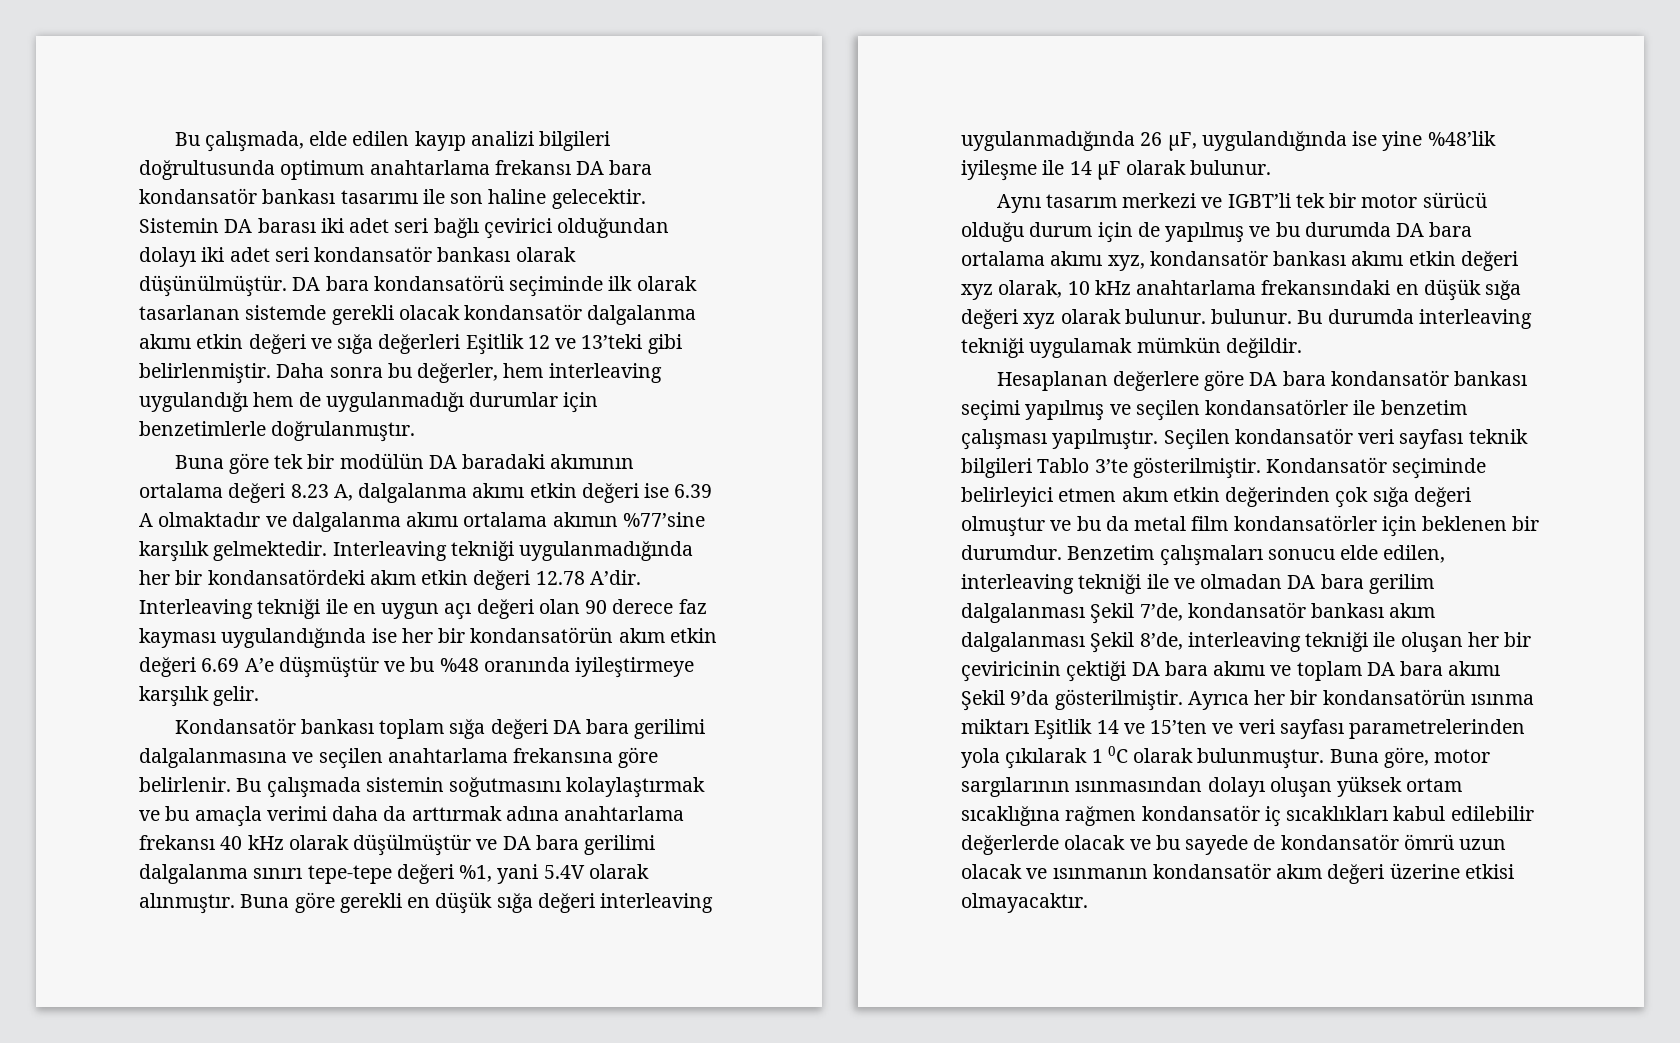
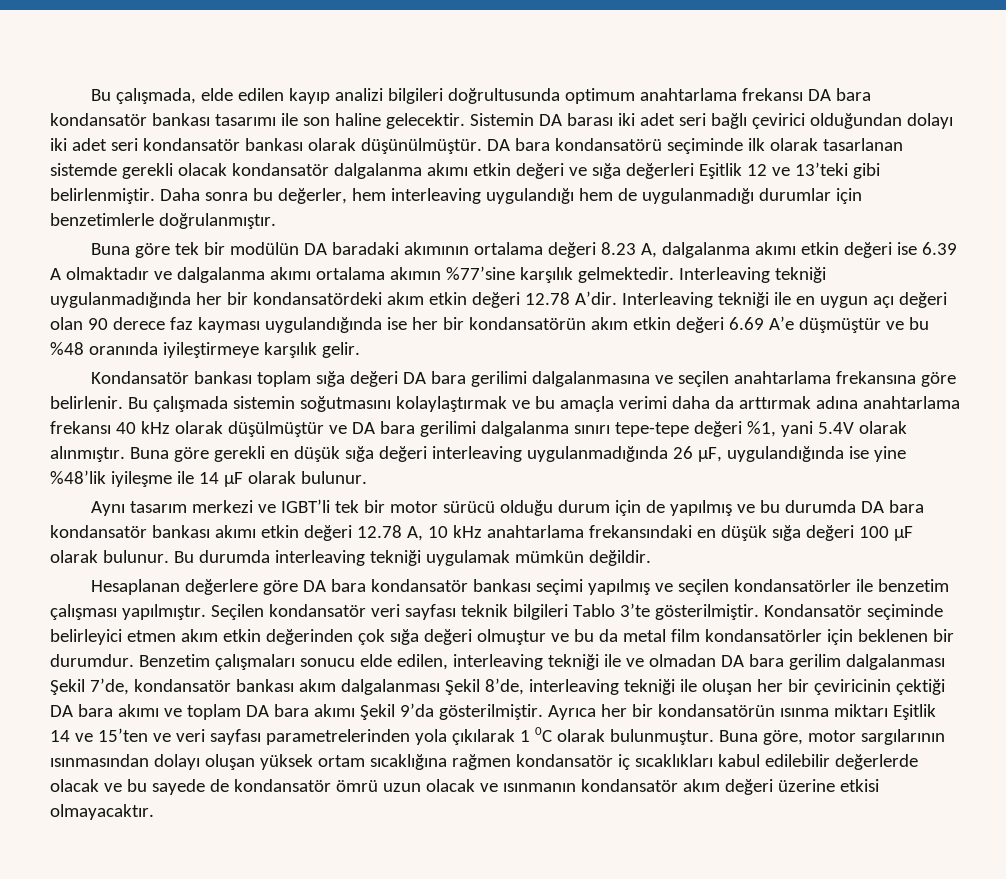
- Aynı tasarım merkezi ve IGBT’li tek bir motor sürücü olduğu durum için de yapılmış ve bu durumda DA bara ortalama akımı xyz, kondansatör bankası akımı etkin değeri xyz olarak, 10 kHz anahtarlama frekansındaki en düşük sığa değeri xyz olarak bulunur. bulunur.
+ Aynı tasarım merkezi ve IGBT’li tek bir motor sürücü olduğu durum için de yapılmış ve bu durumda DA bara kondansatör bankası akımı etkin değeri 12.78 A, 10 kHz anahtarlama frekansındaki en düşük sığa değeri 100 µF olarak bulunur.

